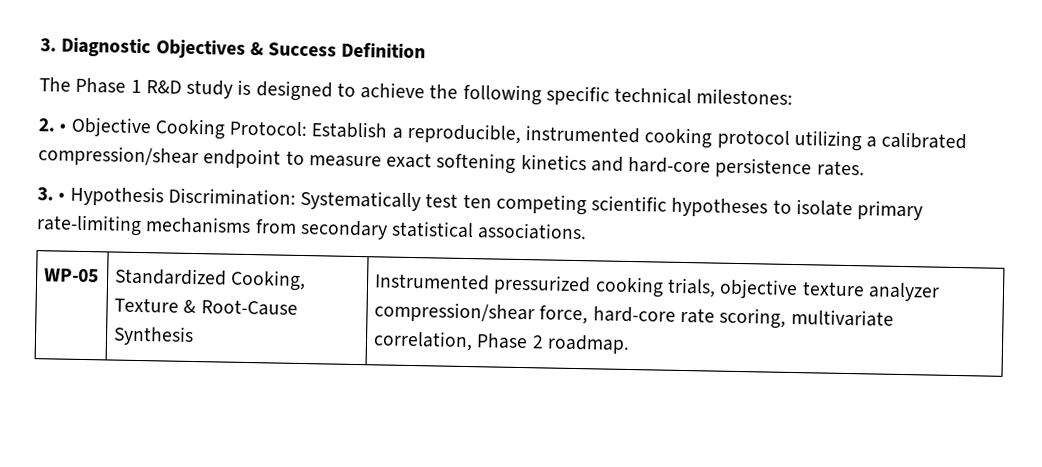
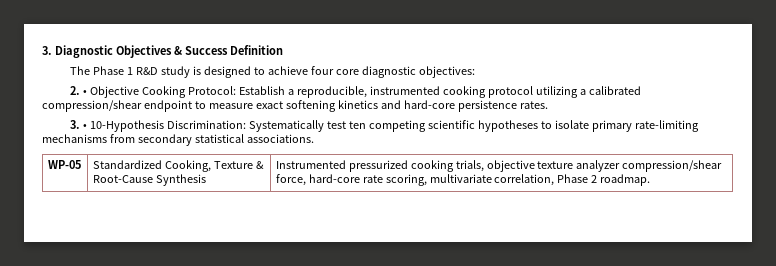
- The Phase 1 R&D study is designed to achieve the following specific technical milestones:
+ The Phase 1 R&D study is designed to achieve four core diagnostic objectives:
- 3. • Hypothesis Discrimination: Systematically test ten competing scientific hypotheses to isolate primary rate-limiting mechanisms from secondary statistical associations.
+ 3. • 10-Hypothesis Discrimination: Systematically test ten competing scientific hypotheses to isolate primary rate-limiting mechanisms from secondary statistical associations.

